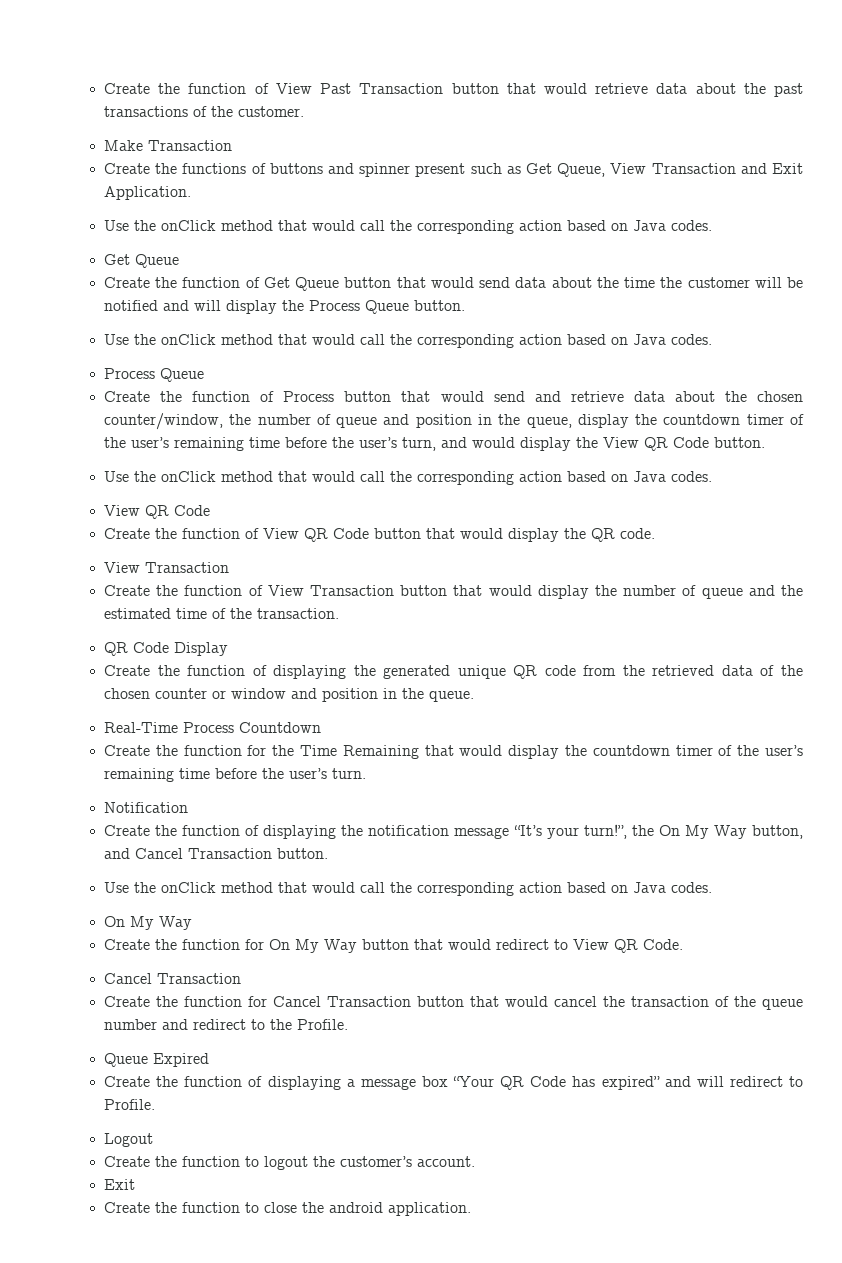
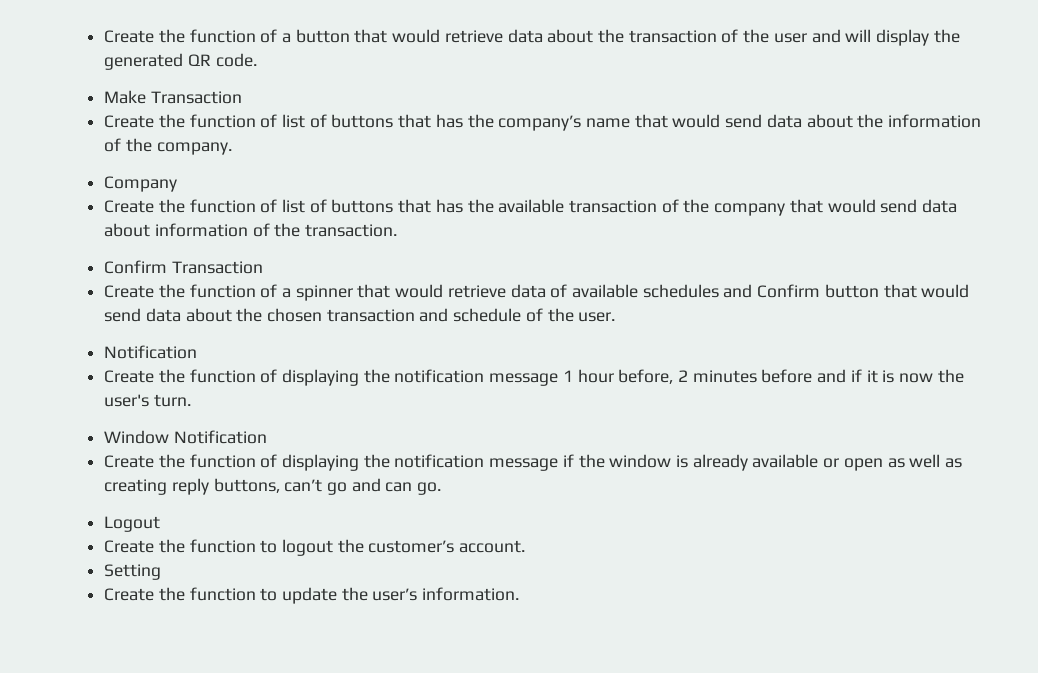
- Create the function of View Past Transaction button that would retrieve data about the past transactions of the customer.
+ Create the function of a button that would retrieve data about the transaction of the user and will display the generated QR code.
  Make Transaction
- Create the functions of buttons and spinner present such as Get Queue, View Transaction and Exit Application.
- Use the onClick method that would call the corresponding action based on Java codes.
- Get Queue
- Create the function of Get Queue button that would send data about the time the customer will be notified and will display the Process Queue button.
- Use the onClick method that would call the corresponding action based on Java codes.
- Process Queue
- Create the function of Process button that would send and retrieve data about the chosen counter/window, the number of queue and position in the queue, display the countdown timer of the user’s remaining time before the user’s turn, and would display the View QR Code button.
- Use the onClick method that would call the corresponding action based on Java codes.
- View QR Code
- Create the function of View QR Code button that would display the QR code.
- View Transaction
- Create the function of View Transaction button that would display the number of queue and the estimated time of the transaction.
- QR Code Display
- Create the function of displaying the generated unique QR code from the retrieved data of the chosen counter or window and position in the queue.
- Real-Time Process Countdown
- Create the function for the Time Remaining that would display the countdown timer of the user’s remaining time before the user’s turn.
+ Create the function of list of buttons that has the company’s name that would send data about the information of the company.
+ Company
+ Create the function of list of buttons that has the available transaction of the company that would send data about information of the transaction.
+ Confirm Transaction
+ Create the function of a spinner that would retrieve data of available schedules and Confirm button that would send data about the chosen transaction and schedule of the user.
  Notification
- Create the function of displaying the notification message “It’s your turn!”, the On My Way button, and Cancel Transaction button.
- Use the onClick method that would call the corresponding action based on Java codes.
- On My Way
- Create the function for On My Way button that would redirect to View QR Code.
- Cancel Transaction
- Create the function for Cancel Transaction button that would cancel the transaction of the queue number and redirect to the Profile.
- Queue Expired
- Create the function of displaying a message box “Your QR Code has expired” and will redirect to Profile.
+ Create the function of displaying the notification message 1 hour before, 2 minutes before and if it is now the user's turn.
+ Window Notification
+ Create the function of displaying the notification message if the window is already available or open as well as creating reply buttons, can’t go and can go.
  Create the function to logout the customer’s account.
- Exit
- Create the function to close the android application.
+ Setting
+ Create the function to update the user’s information.

